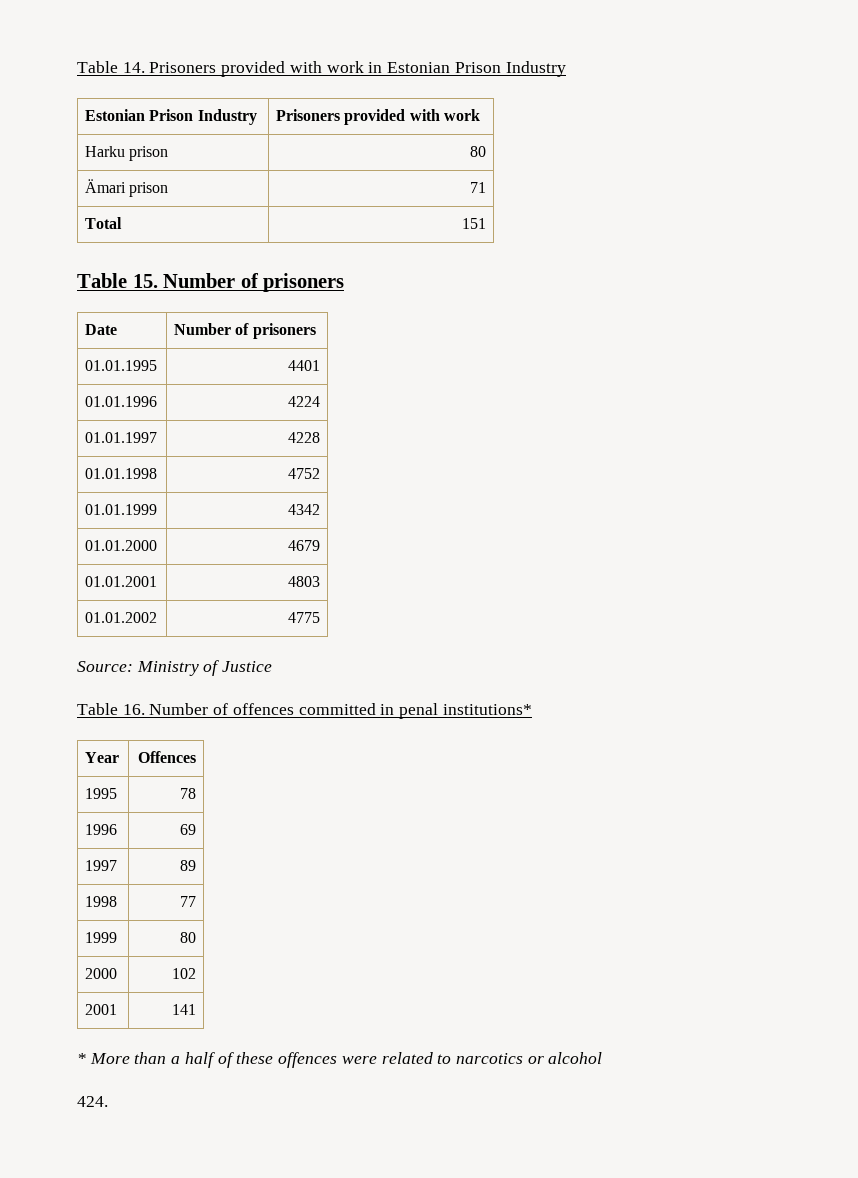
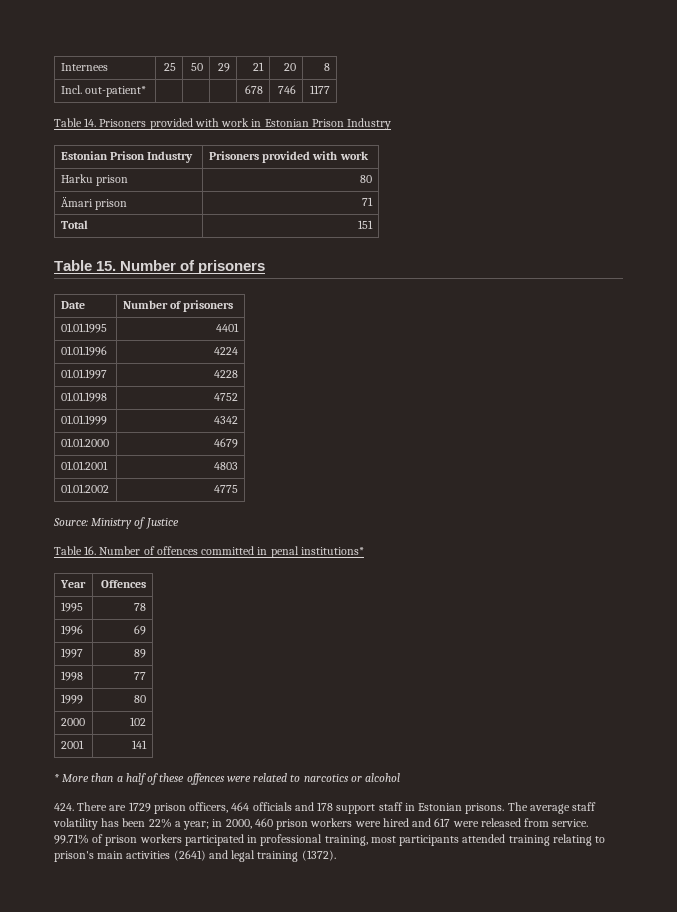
+ Internees | 25 | 50 | 29 | 21 | 20 | 8
+ Incl. out-patient* | | | | 678 | 746 | 1177
- 424.
+ 424. There are 1729 prison officers, 464 officials and 178 support staff in Estonian prisons. The average staff volatility has been 22% a year; in 2000, 460 prison workers were hired and 617 were released from service. 99.71% of prison workers participated in professional training, most participants attended training relating to prison's main activities (2641) and legal training (1372).

